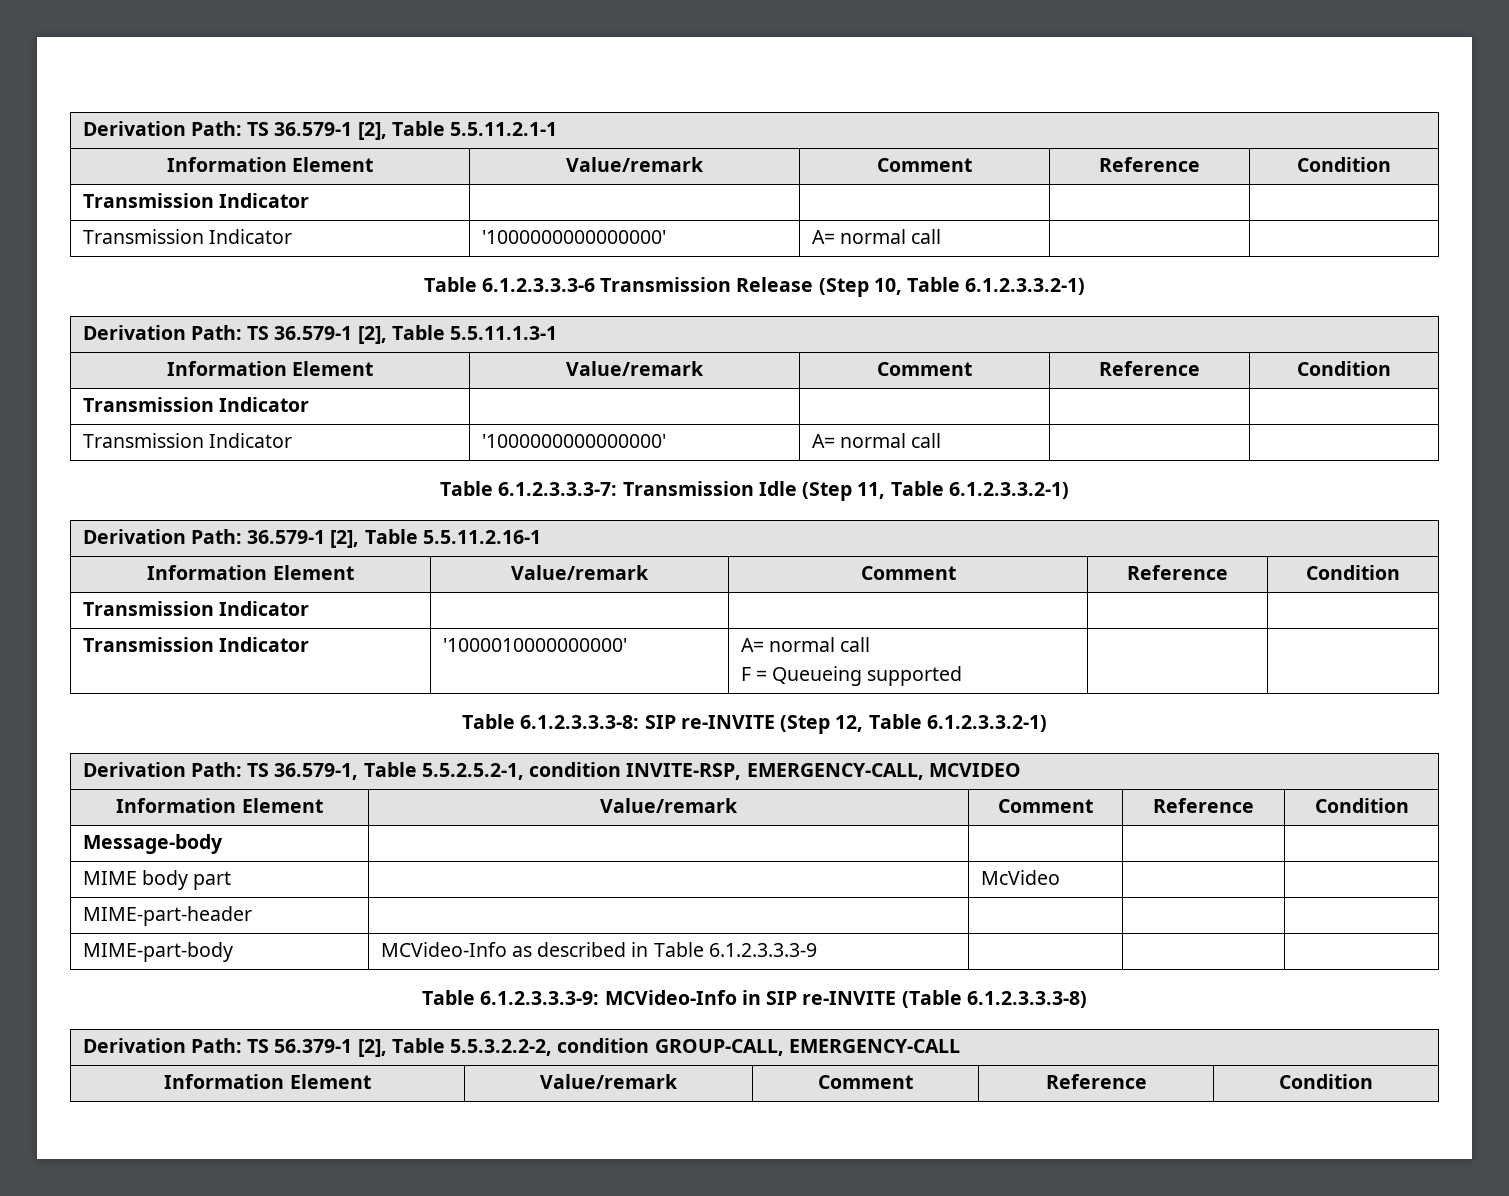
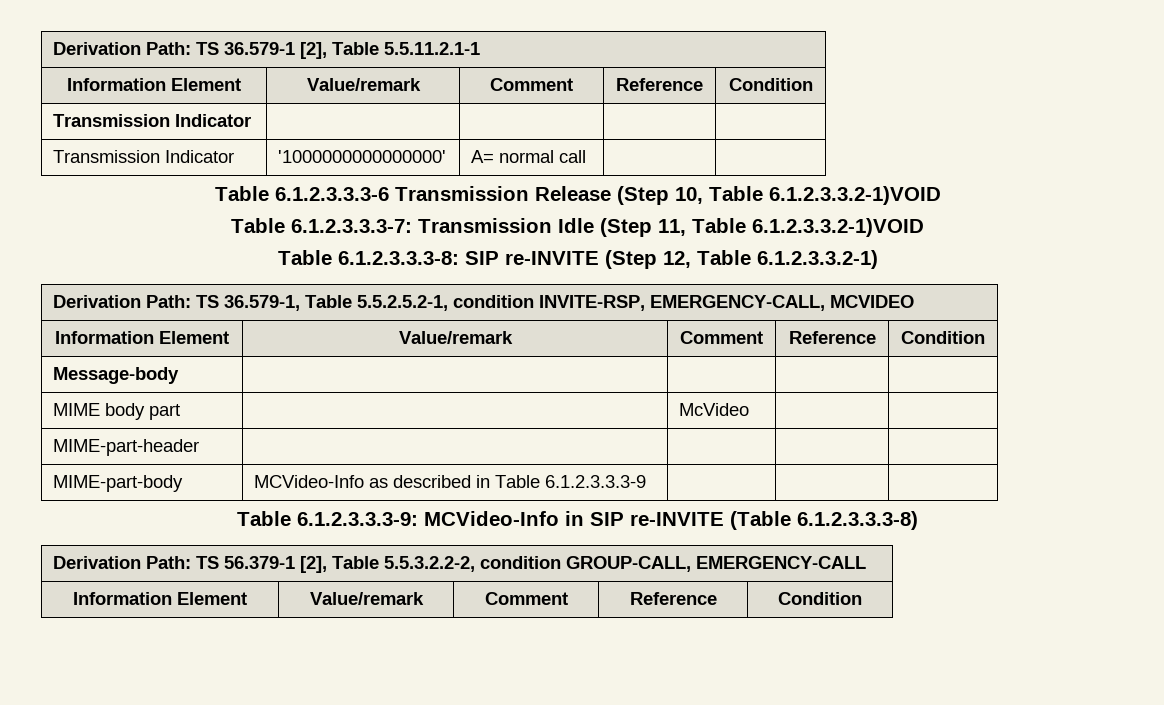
- Table 6.1.2.3.3.3-6 Transmission Release (Step 10, Table 6.1.2.3.3.2-1)
- Derivation Path: TS 36.579-1 [2], Table 5.5.11.1.3-1
- Information Element | Value/remark | Comment | Reference | Condition
- Transmission Indicator | | | |
- Transmission Indicator | '1000000000000000' | A= normal call | |
+ Table 6.1.2.3.3.3-6 Transmission Release (Step 10, Table 6.1.2.3.3.2-1)VOID
- Table 6.1.2.3.3.3-7: Transmission Idle (Step 11, Table 6.1.2.3.3.2-1)
- Derivation Path: 36.579-1 [2], Table 5.5.11.2.16-1
- Information Element | Value/remark | Comment | Reference | Condition
- Transmission Indicator | | | |
- Transmission Indicator | '1000010000000000' | A= normal call
- F = Queueing supported | |
+ Table 6.1.2.3.3.3-7: Transmission Idle (Step 11, Table 6.1.2.3.3.2-1)VOID

